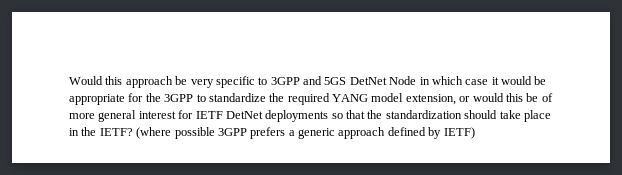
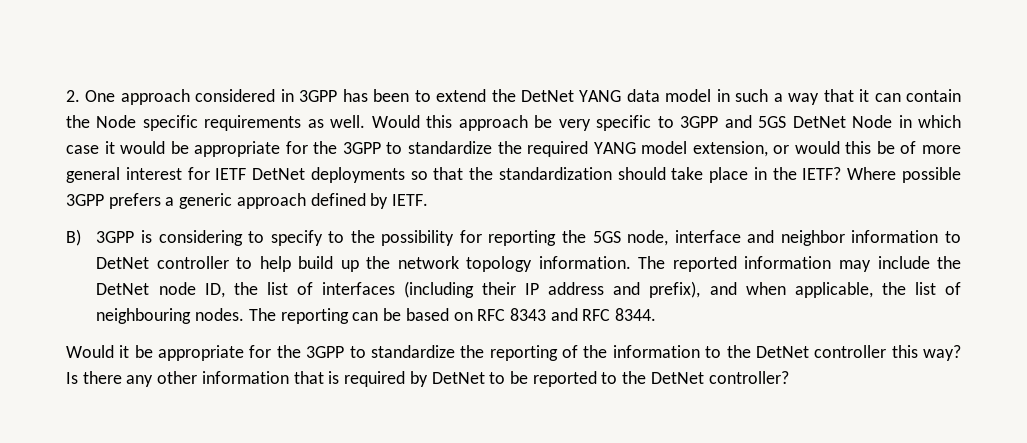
+ 2. One approach considered in 3GPP has been to extend the DetNet YANG data model in such a way that it can contain the Node specific requirements as well.
- (where possible 3GPP prefers a generic approach defined by IETF)
+ Where possible 3GPP prefers a generic approach defined by IETF.
+ B) 3GPP is considering to specify to the possibility for reporting the 5GS node, interface and neighbor information to DetNet controller to help build up the network topology information. The reported information may include the DetNet node ID, the list of interfaces (including their IP address and prefix), and when applicable, the list of neighbouring nodes. The reporting can be based on RFC 8343 and RFC 8344.
+ Would it be appropriate for the 3GPP to standardize the reporting of the information to the DetNet controller this way? Is there any other information that is required by DetNet to be reported to the DetNet controller?

